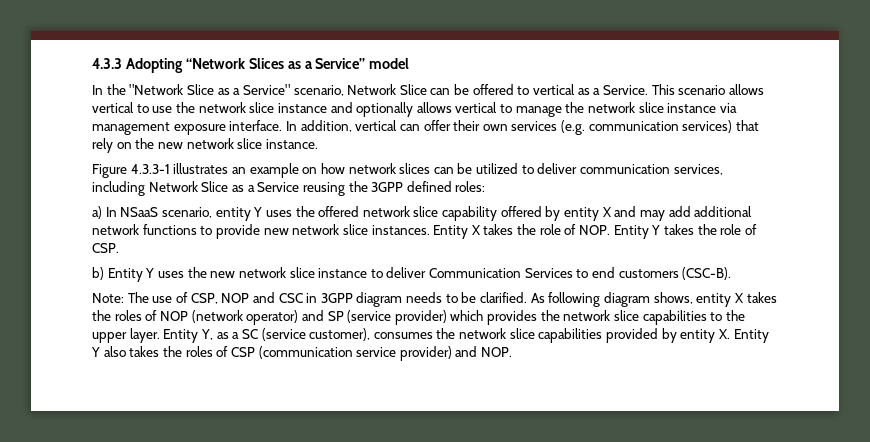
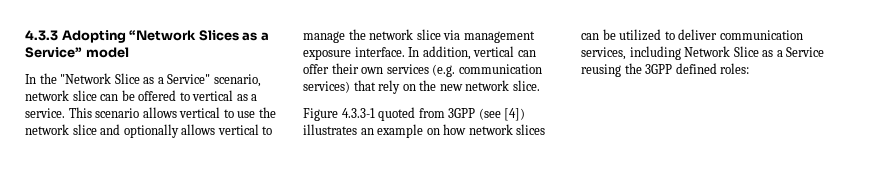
- In the "Network Slice as a Service" scenario, Network Slice can be offered to vertical as a Service.
+ In the "Network Slice as a Service" scenario, network slice can be offered to vertical as a service.
- This scenario allows vertical to use the network slice instance and optionally allows vertical to manage the network slice instance via management exposure interface.
+ This scenario allows vertical to use the network slice and optionally allows vertical to manage the network slice via management exposure interface.
- In addition, vertical can offer their own services (e.g. communication services) that rely on the new network slice instance.
+ In addition, vertical can offer their own services (e.g. communication services) that rely on the new network slice.
- Figure 4.3.3-1 illustrates an example on how network slices can be utilized to deliver communication services, including Network Slice as a Service reusing the 3GPP defined roles:
+ Figure 4.3.3-1 quoted from 3GPP (see [4]) illustrates an example on how network slices can be utilized to deliver communication services, including Network Slice as a Service reusing the 3GPP defined roles:
- a) In NSaaS scenario, entity Y uses the offered network slice capability offered by entity X and may add additional network functions to provide new network slice instances. Entity X takes the role of NOP. Entity Y takes the role of CSP.
- b) Entity Y uses the new network slice instance to deliver Communication Services to end customers (CSC-B).
- Note: The use of CSP, NOP and CSC in 3GPP diagram needs to be clarified. As following diagram shows, entity X takes the roles of NOP (network operator) and SP (service provider) which provides the network slice capabilities to the upper layer. Entity Y, as a SC (service customer), consumes the network slice capabilities provided by entity X. Entity Y also takes the roles of CSP (communication service provider) and NOP.

